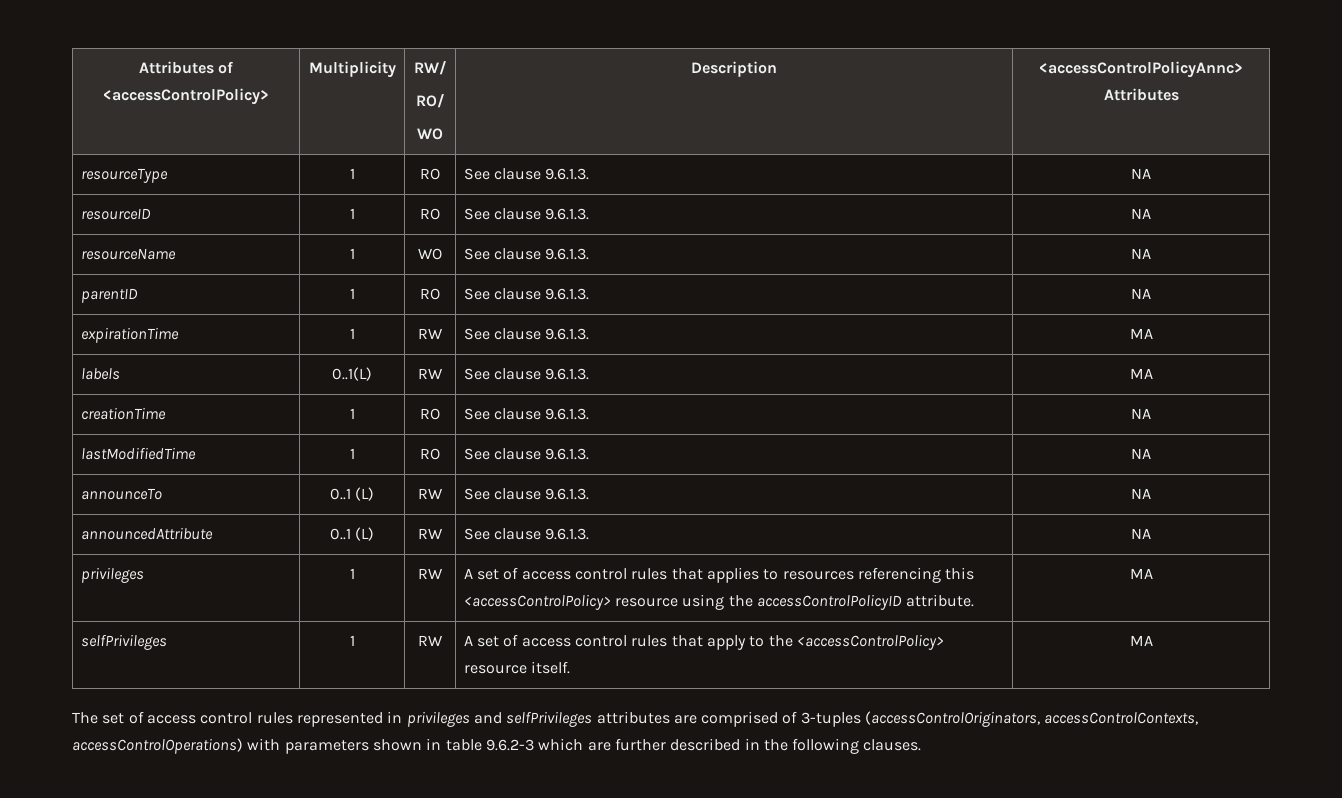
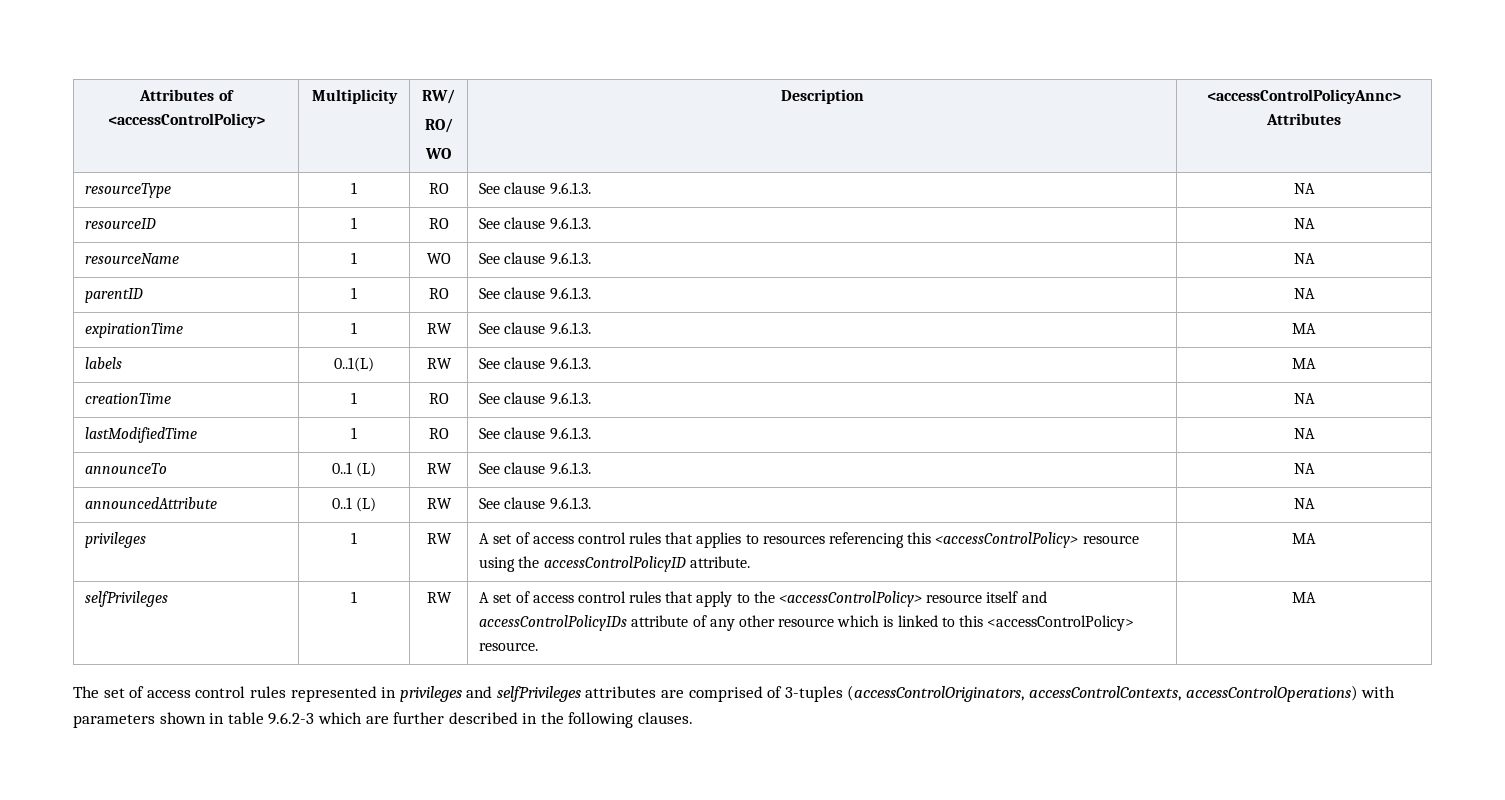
- selfPrivileges | 1 | RW | A set of access control rules that apply to the <accessControlPolicy> resource itself. | MA
+ selfPrivileges | 1 | RW | A set of access control rules that apply to the <accessControlPolicy> resource itself and accessControlPolicyIDs attribute of any other resource which is linked to this <accessControlPolicy> resource. | MA

